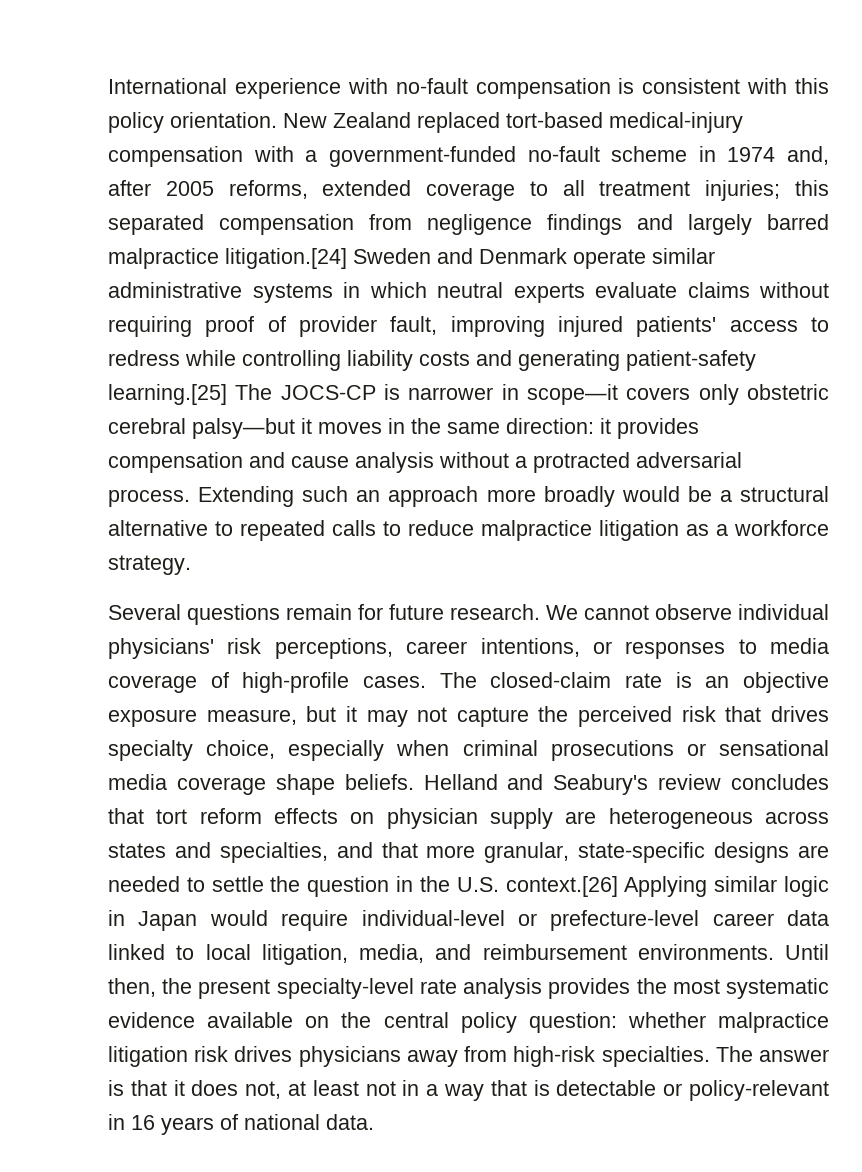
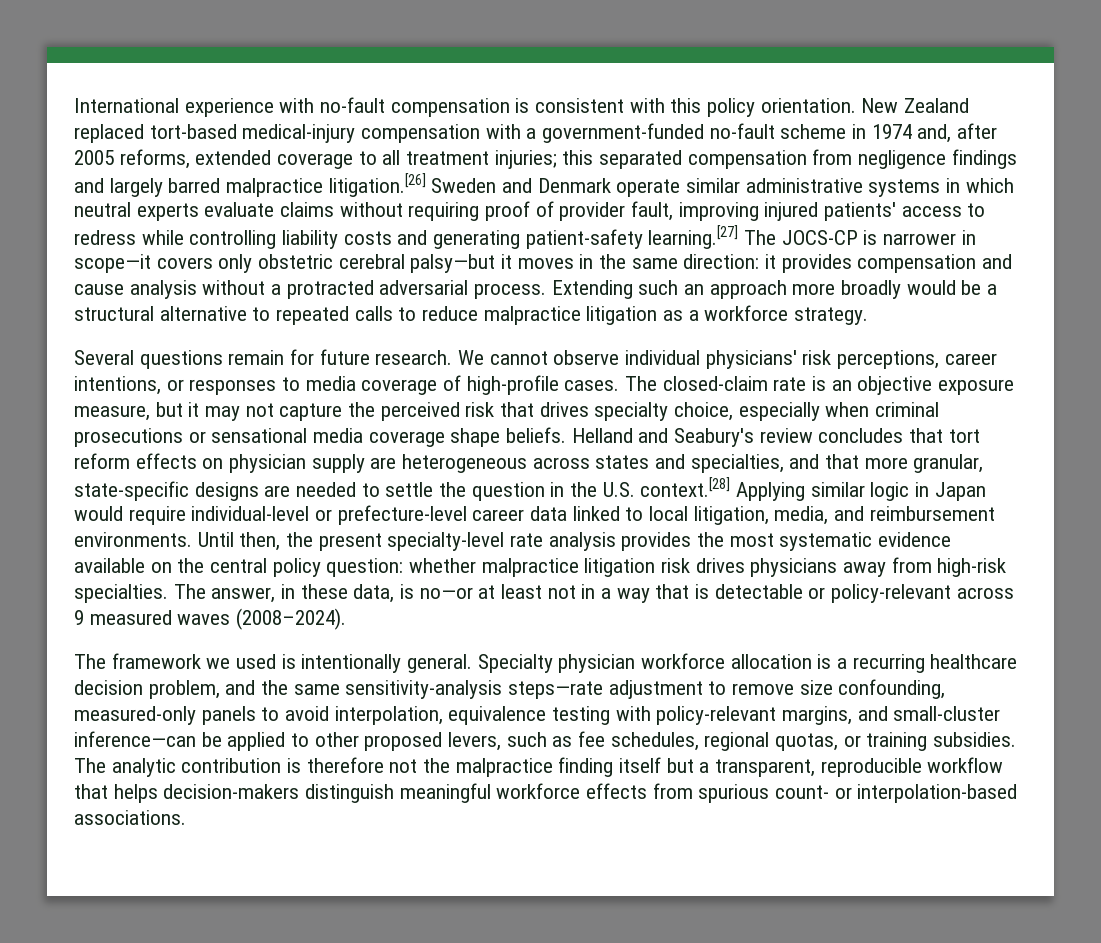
- this separated compensation from negligence findings and largely barred malpractice litigation.[24] Sweden and Denmark operate similar administrative systems in which neutral experts evaluate claims without requiring proof of provider fault, improving injured patients' access to redress while controlling liability costs and generating patient-safety learning.[25] The JOCS-CP is narrower in scope—it covers only obstetric cerebral palsy—but it moves in the same direction:
+ this separated compensation from negligence findings and largely barred malpractice litigation.[26] Sweden and Denmark operate similar administrative systems in which neutral experts evaluate claims without requiring proof of provider fault, improving injured patients' access to redress while controlling liability costs and generating patient-safety learning.[27] The JOCS-CP is narrower in scope—it covers only obstetric cerebral palsy—but it moves in the same direction:
- Helland and Seabury's review concludes that tort reform effects on physician supply are heterogeneous across states and specialties, and that more granular, state-specific designs are needed to settle the question in the U.S. context.[26] Applying similar logic in Japan would require individual-level or prefecture-level career data linked to local litigation, media, and reimbursement environments.
+ Helland and Seabury's review concludes that tort reform effects on physician supply are heterogeneous across states and specialties, and that more granular, state-specific designs are needed to settle the question in the U.S. context.[28] Applying similar logic in Japan would require individual-level or prefecture-level career data linked to local litigation, media, and reimbursement environments.
- The answer is that it does not, at least not in a way that is detectable or policy-relevant in 16 years of national data.
+ The answer, in these data, is no—or at least not in a way that is detectable or policy-relevant across 9 measured waves (2008–2024).
+ The framework we used is intentionally general. Specialty physician workforce allocation is a recurring healthcare decision problem, and the same sensitivity-analysis steps—rate adjustment to remove size confounding, measured-only panels to avoid interpolation, equivalence testing with policy-relevant margins, and small-cluster inference—can be applied to other proposed levers, such as fee schedules, regional quotas, or training subsidies. The analytic contribution is therefore not the malpractice finding itself but a transparent, reproducible workflow that helps decision-makers distinguish meaningful workforce effects from spurious count- or interpolation-based associations.

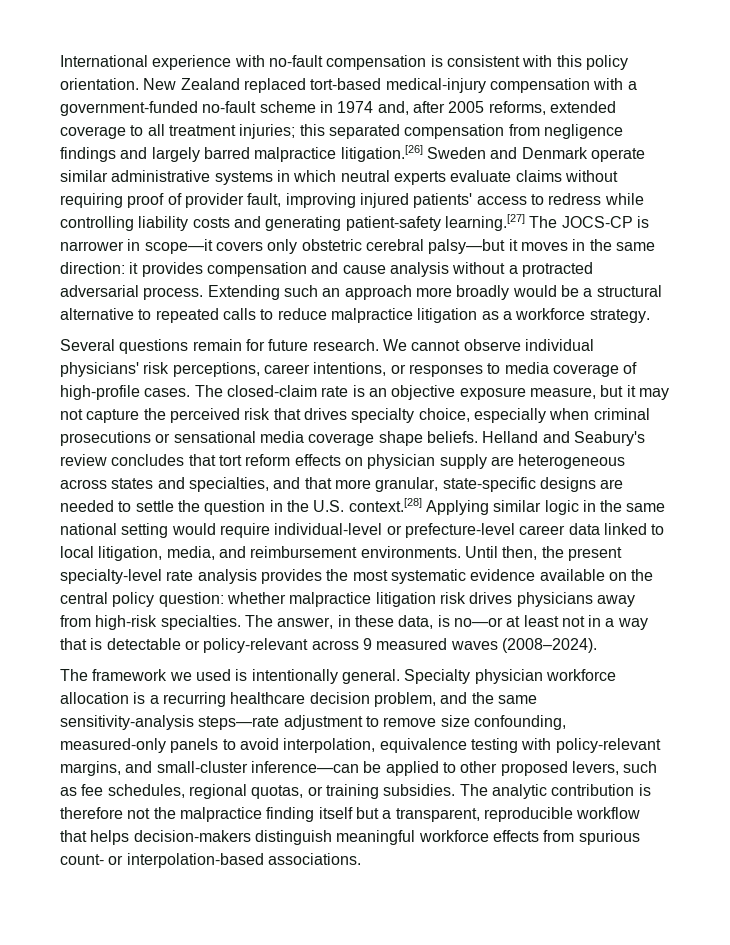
- Helland and Seabury's review concludes that tort reform effects on physician supply are heterogeneous across states and specialties, and that more granular, state-specific designs are needed to settle the question in the U.S. context.[28] Applying similar logic in Japan would require individual-level or prefecture-level career data linked to local litigation, media, and reimbursement environments.
+ Helland and Seabury's review concludes that tort reform effects on physician supply are heterogeneous across states and specialties, and that more granular, state-specific designs are needed to settle the question in the U.S. context.[28] Applying similar logic in the same national setting would require individual-level or prefecture-level career data linked to local litigation, media, and reimbursement environments.

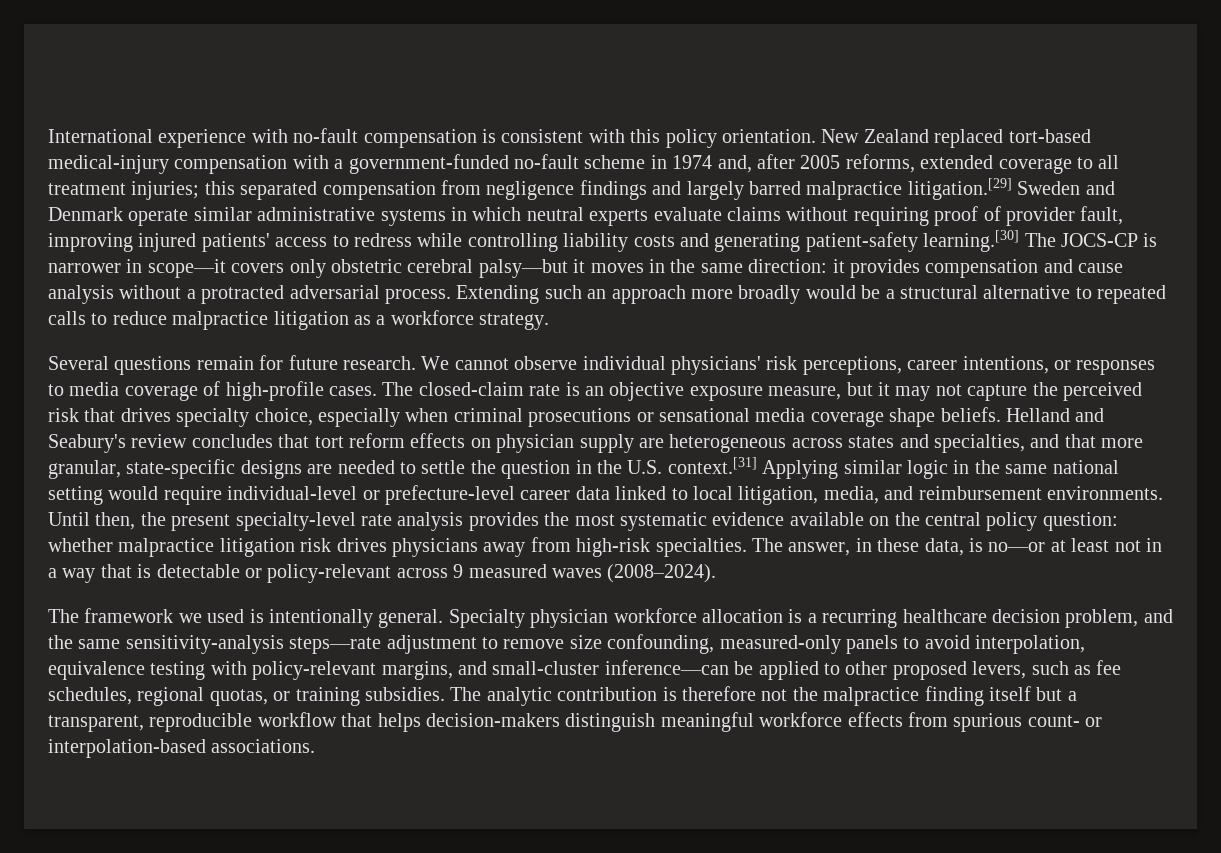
- this separated compensation from negligence findings and largely barred malpractice litigation.[26] Sweden and Denmark operate similar administrative systems in which neutral experts evaluate claims without requiring proof of provider fault, improving injured patients' access to redress while controlling liability costs and generating patient-safety learning.[27] The JOCS-CP is narrower in scope—it covers only obstetric cerebral palsy—but it moves in the same direction:
+ this separated compensation from negligence findings and largely barred malpractice litigation.[29] Sweden and Denmark operate similar administrative systems in which neutral experts evaluate claims without requiring proof of provider fault, improving injured patients' access to redress while controlling liability costs and generating patient-safety learning.[30] The JOCS-CP is narrower in scope—it covers only obstetric cerebral palsy—but it moves in the same direction:
- Helland and Seabury's review concludes that tort reform effects on physician supply are heterogeneous across states and specialties, and that more granular, state-specific designs are needed to settle the question in the U.S. context.[28] Applying similar logic in the same national setting would require individual-level or prefecture-level career data linked to local litigation, media, and reimbursement environments.
+ Helland and Seabury's review concludes that tort reform effects on physician supply are heterogeneous across states and specialties, and that more granular, state-specific designs are needed to settle the question in the U.S. context.[31] Applying similar logic in the same national setting would require individual-level or prefecture-level career data linked to local litigation, media, and reimbursement environments.

